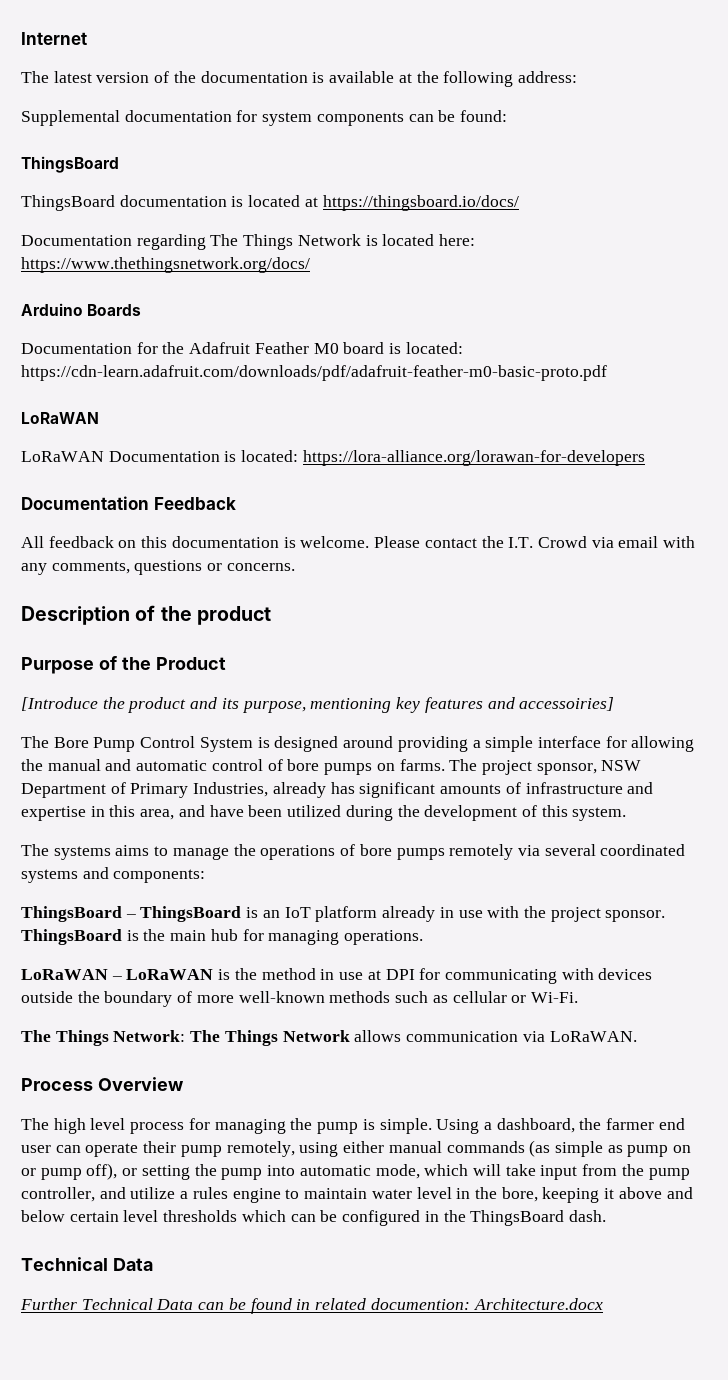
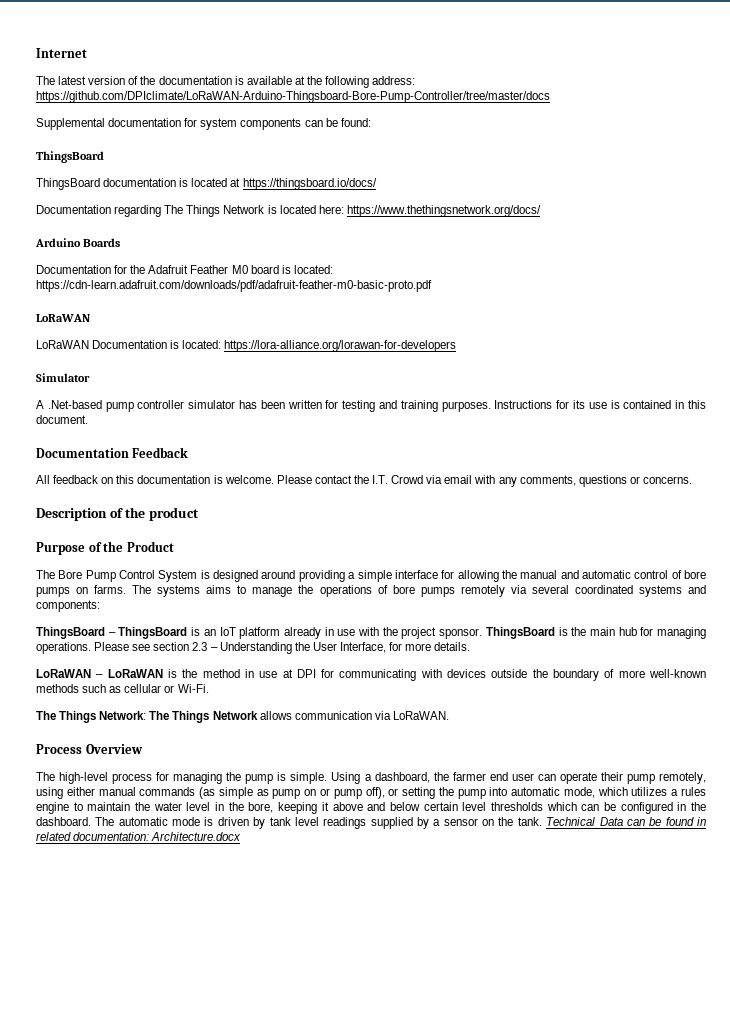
- The latest version of the documentation is available at the following address:
+ The latest version of the documentation is available at the following address: https://github.com/DPIclimate/LoRaWAN-Arduino-Thingsboard-Bore-Pump-Controller/tree/master/docs
+ Simulator
+ A .Net-based pump controller simulator has been written for testing and training purposes. Instructions for its use is contained in this document.
- [Introduce the product and its purpose, mentioning key features and accessoiries]
- The project sponsor, NSW Department of Primary Industries, already has significant amounts of infrastructure and expertise in this area, and have been utilized during the development of this system.
+ Please see section 2.3 – Understanding the User Interface, for more details.
- The high level process for managing the pump is simple.
+ The high-level process for managing the pump is simple.
- Using a dashboard, the farmer end user can operate their pump remotely, using either manual commands (as simple as pump on or pump off), or setting the pump into automatic mode, which will take input from the pump controller, and utilize a rules engine to maintain water level in the bore, keeping it above and below certain level thresholds which can be configured in the ThingsBoard dash.
- Technical Data
- Further Technical Data can be found in related documention:
+ Using a dashboard, the farmer end user can operate their pump remotely, using either manual commands (as simple as pump on or pump off), or setting the pump into automatic mode, which utilizes a rules engine to maintain the water level in the bore, keeping it above and below certain level thresholds which can be configured in the dashboard. The automatic mode is driven by tank level readings supplied by a sensor on the tank. Technical Data can be found in related documentation:

